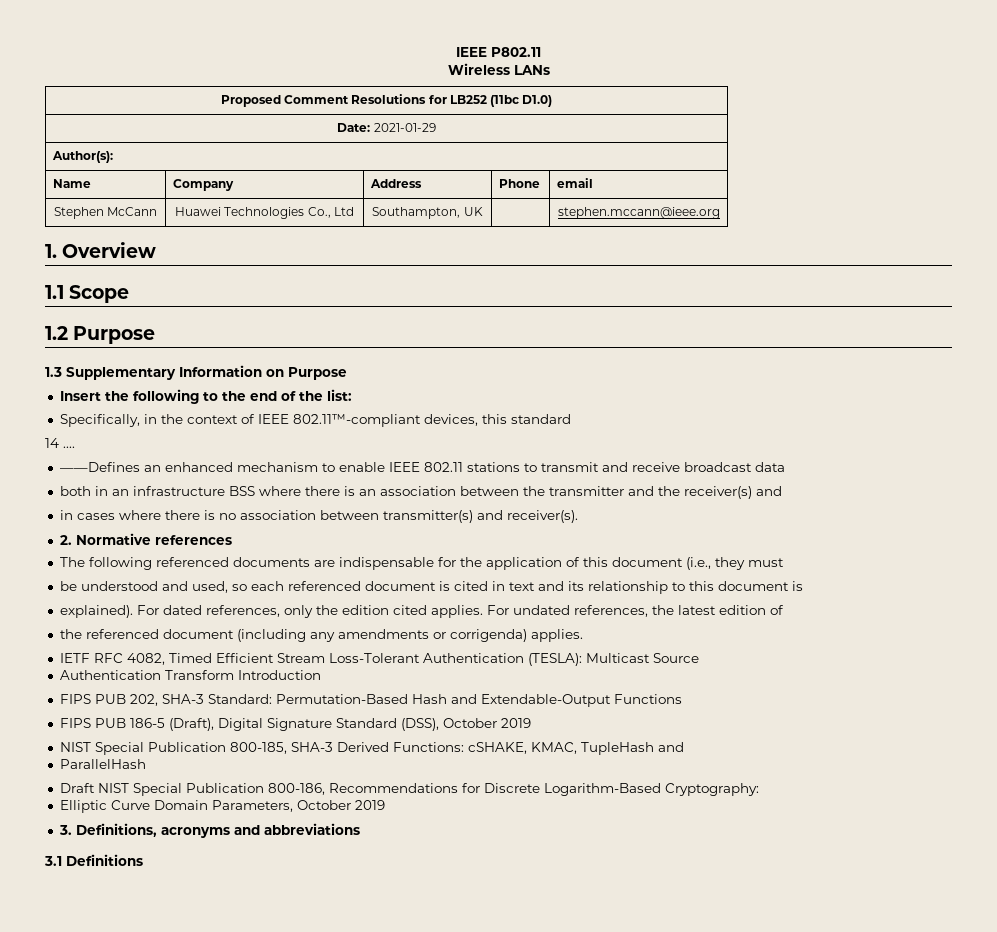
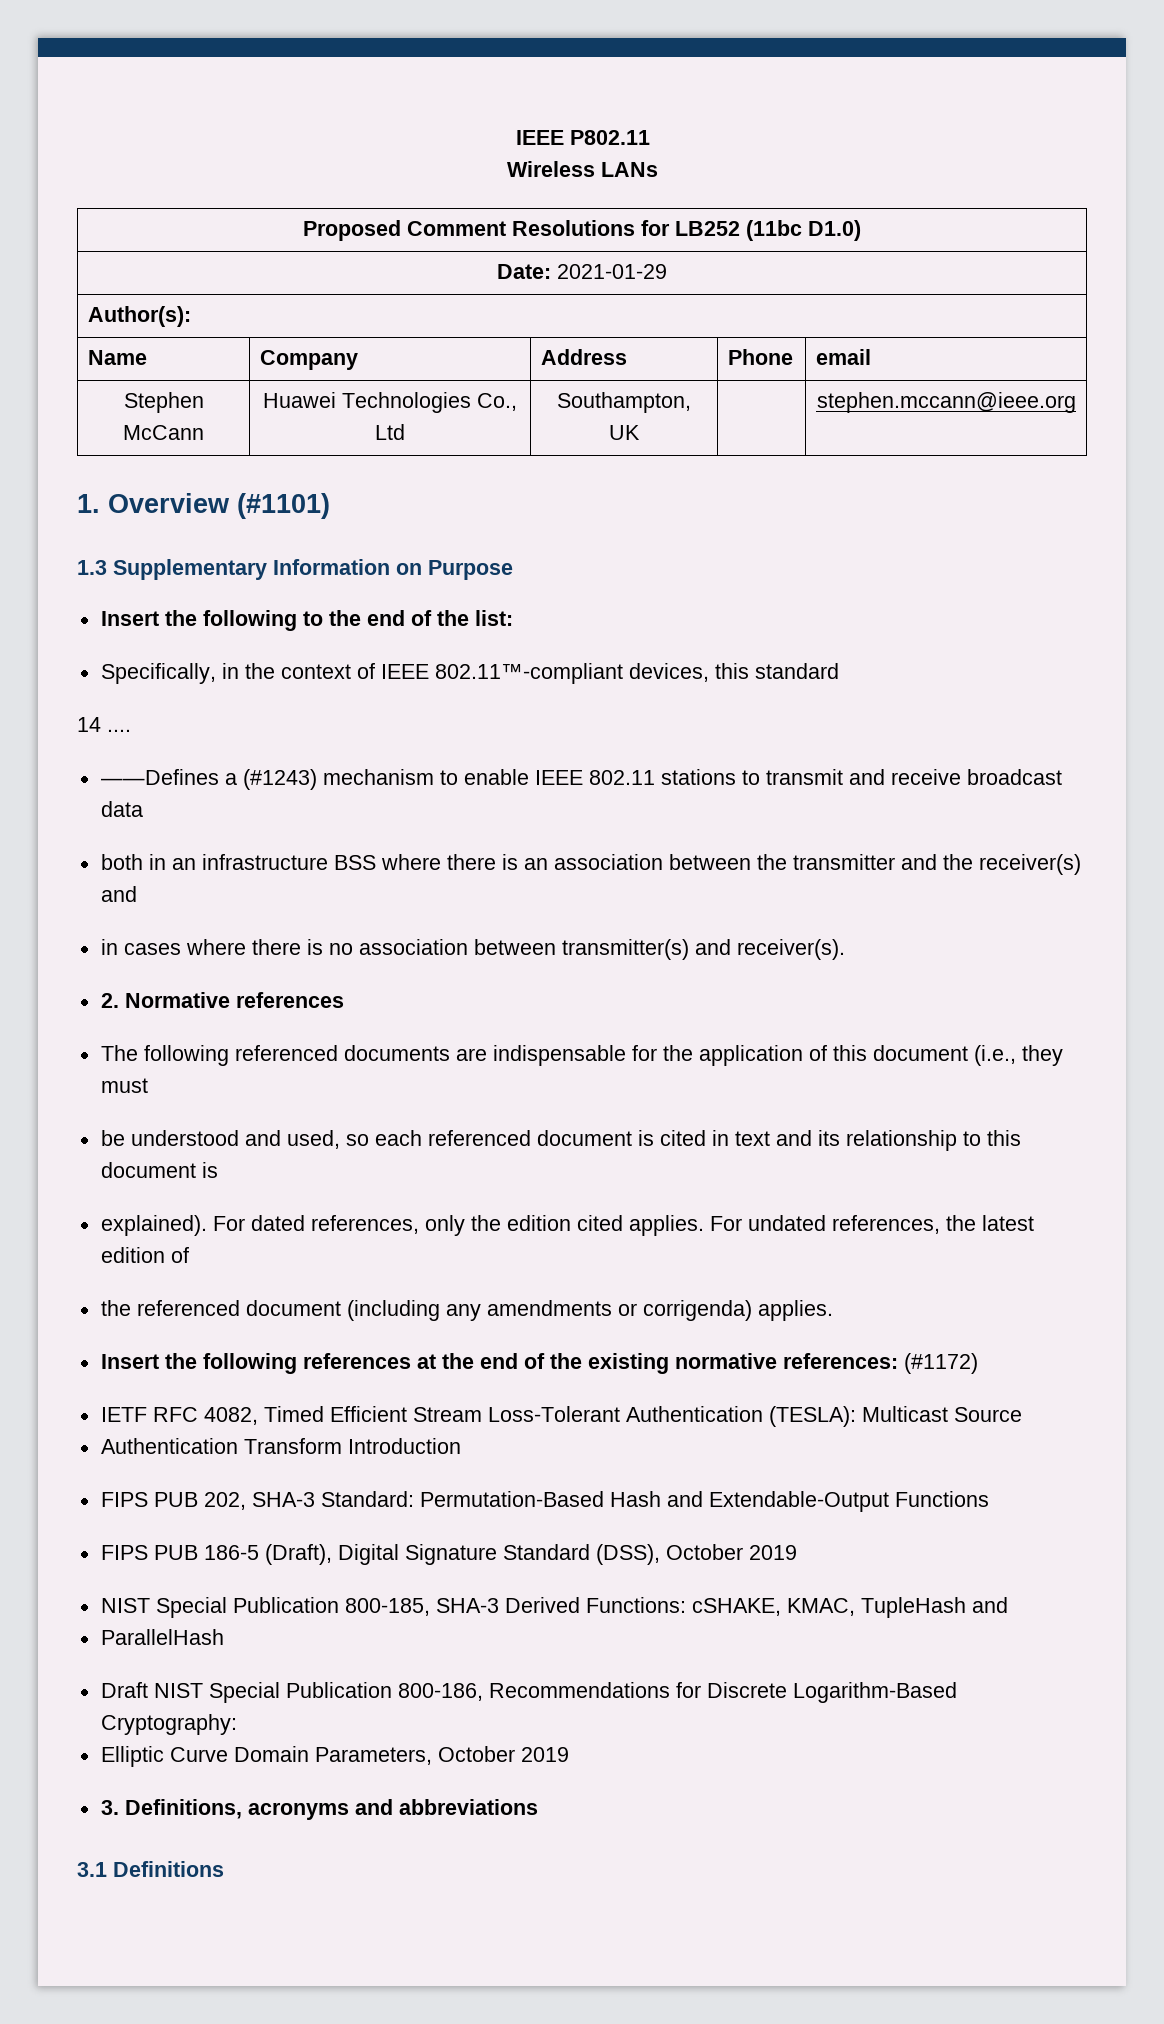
- 1. Overview
- 1.1 Scope
- 1.2 Purpose
+ 1. Overview (#1101)
- ——Defines an enhanced mechanism to enable IEEE 802.11 stations to transmit and receive broadcast data
+ ——Defines a (#1243) mechanism to enable IEEE 802.11 stations to transmit and receive broadcast data
+ Insert the following references at the end of the existing normative references: (#1172)

